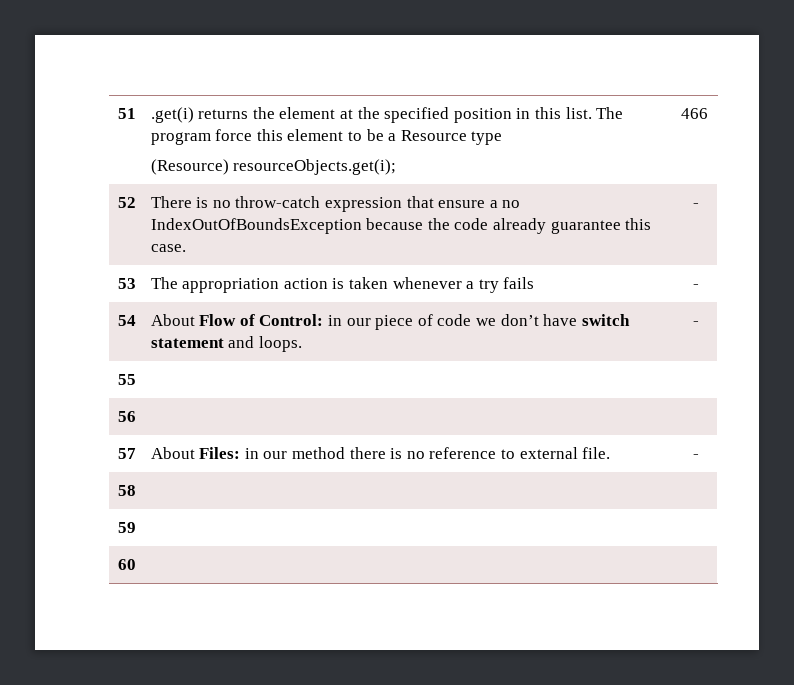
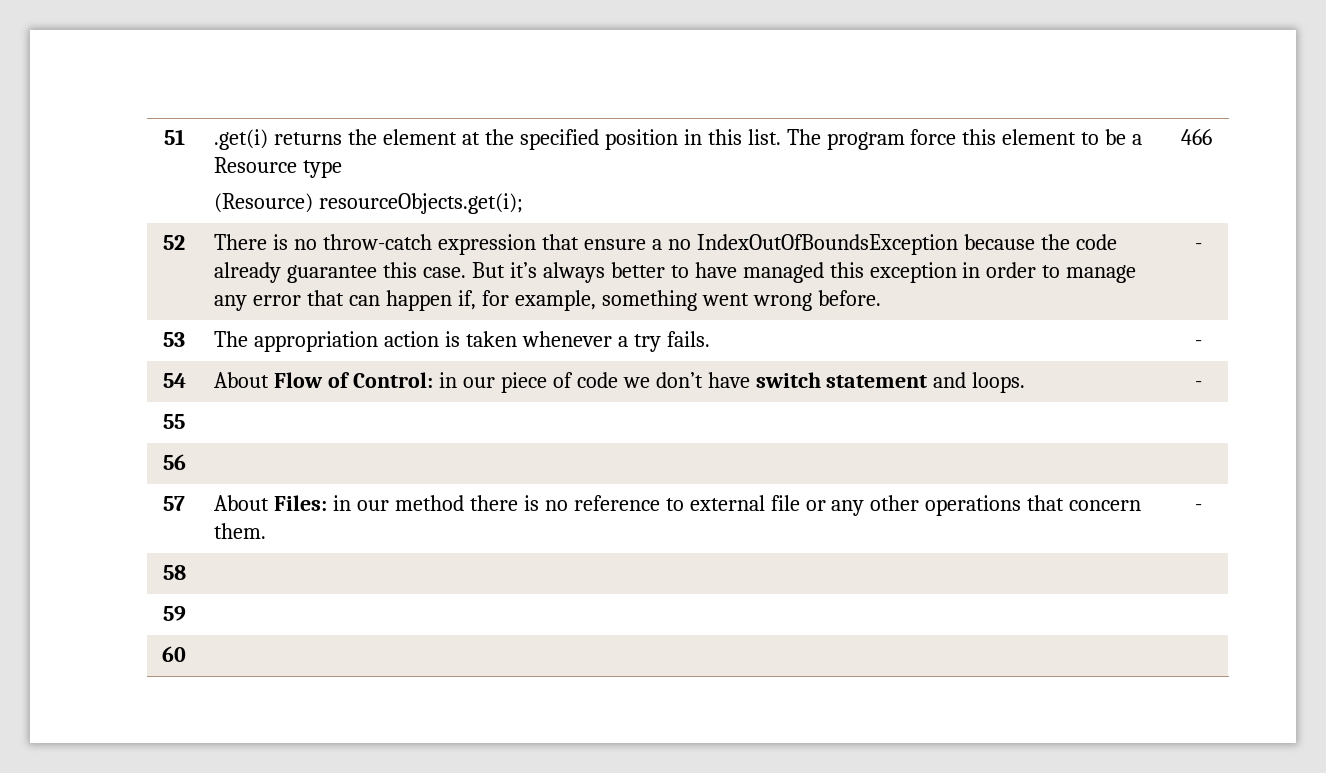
+ But it’s always better to have managed this exception in order to manage any error that can happen if, for example, something went wrong before.
- 53 | The appropriation action is taken whenever a try fails | -
+ 53 | The appropriation action is taken whenever a try fails. | -
- 57 | About Files: in our method there is no reference to external file. | -
+ 57 | About Files: in our method there is no reference to external file or any other operations that concern them. | -

